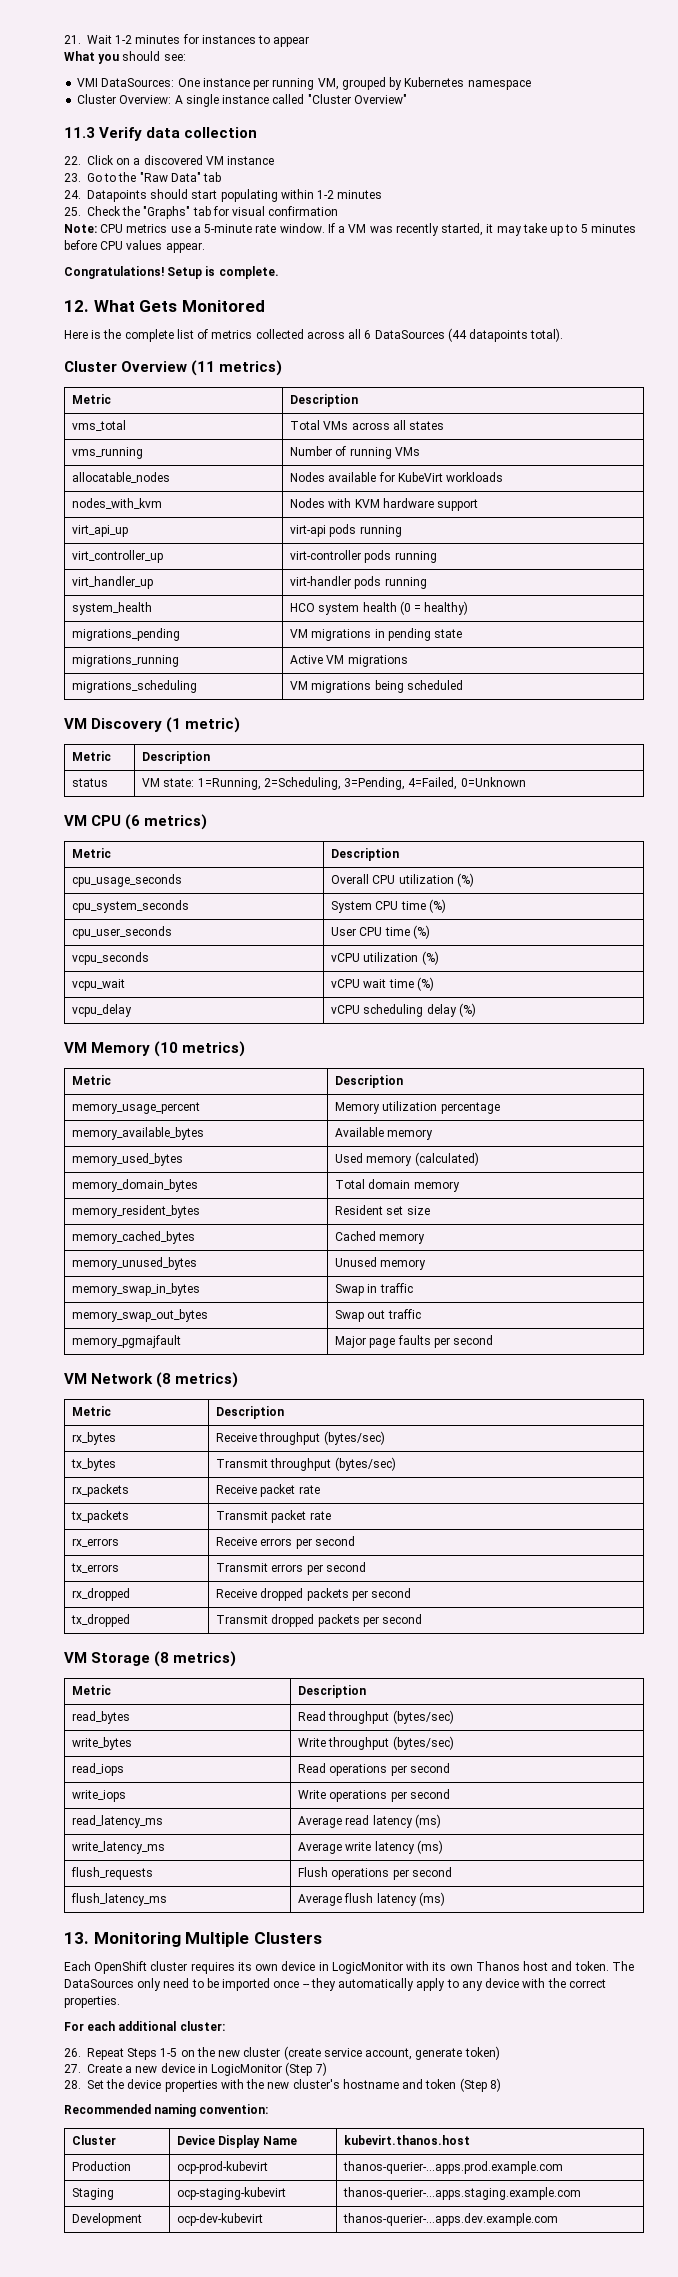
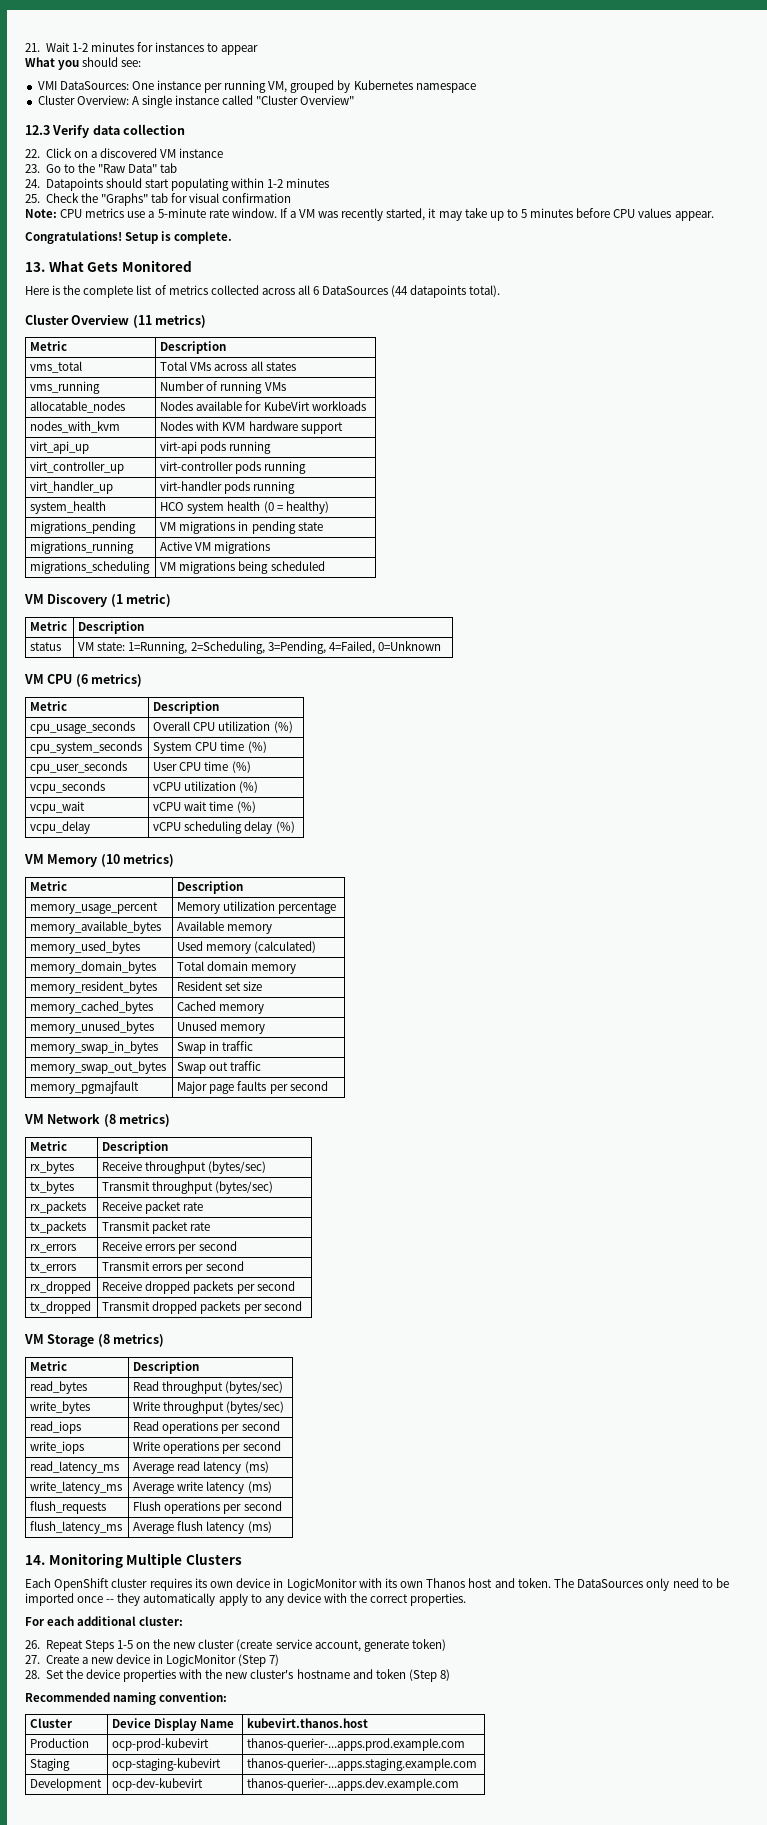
- 11.3 Verify data collection
+ 12.3 Verify data collection
- 12. What Gets Monitored
+ 13. What Gets Monitored
- 13. Monitoring Multiple Clusters
+ 14. Monitoring Multiple Clusters

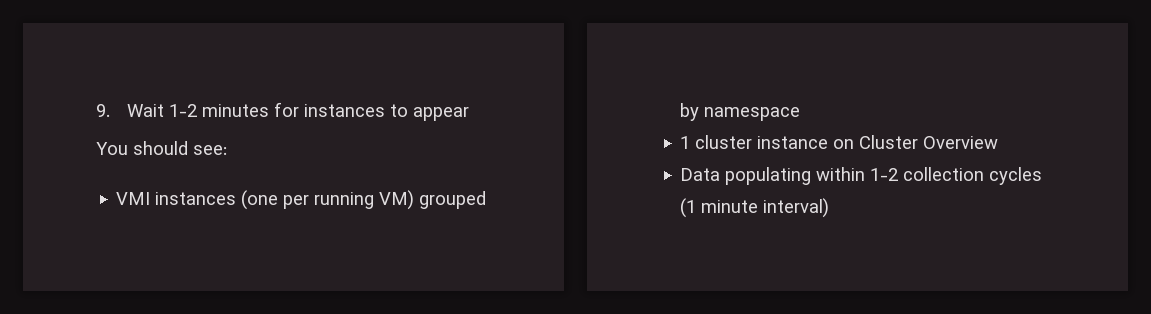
- 21. Wait 1-2 minutes for instances to appear
+ 9. Wait 1-2 minutes for instances to appear
- What you should see:
+ You should see:
- VMI DataSources: One instance per running VM, grouped by Kubernetes namespace
+ VMI instances (one per running VM) grouped by namespace
- Cluster Overview: A single instance called "Cluster Overview"
- 12.3 Verify data collection
- 22. Click on a discovered VM instance
- 23. Go to the "Raw Data" tab
- 24. Datapoints should start populating within 1-2 minutes
- 25. Check the "Graphs" tab for visual confirmation
- Note: CPU metrics use a 5-minute rate window. If a VM was recently started, it may take up to 5 minutes before CPU values appear.
- Congratulations! Setup is complete.
- 13. What Gets Monitored
- Here is the complete list of metrics collected across all 6 DataSources (44 datapoints total).
- Cluster Overview (11 metrics)
- Metric | Description
- vms_total | Total VMs across all states
- vms_running | Number of running VMs
- allocatable_nodes | Nodes available for KubeVirt workloads
- nodes_with_kvm | Nodes with KVM hardware support
- virt_api_up | virt-api pods running
- virt_controller_up | virt-controller pods running
- virt_handler_up | virt-handler pods running
- system_health | HCO system health (0 = healthy)
- migrations_pending | VM migrations in pending state
- migrations_running | Active VM migrations
- migrations_scheduling | VM migrations being scheduled
- VM Discovery (1 metric)
- Metric | Description
- status | VM state: 1=Running, 2=Scheduling, 3=Pending, 4=Failed, 0=Unknown
- VM CPU (6 metrics)
- Metric | Description
- cpu_usage_seconds | Overall CPU utilization (%)
- cpu_system_seconds | System CPU time (%)
- cpu_user_seconds | User CPU time (%)
- vcpu_seconds | vCPU utilization (%)
- vcpu_wait | vCPU wait time (%)
- vcpu_delay | vCPU scheduling delay (%)
- VM Memory (10 metrics)
- Metric | Description
- memory_usage_percent | Memory utilization percentage
- memory_available_bytes | Available memory
- memory_used_bytes | Used memory (calculated)
- memory_domain_bytes | Total domain memory
- memory_resident_bytes | Resident set size
- memory_cached_bytes | Cached memory
- memory_unused_bytes | Unused memory
- memory_swap_in_bytes | Swap in traffic
- memory_swap_out_bytes | Swap out traffic
- memory_pgmajfault | Major page faults per second
- VM Network (8 metrics)
- Metric | Description
- rx_bytes | Receive throughput (bytes/sec)
- tx_bytes | Transmit throughput (bytes/sec)
- rx_packets | Receive packet rate
- tx_packets | Transmit packet rate
- rx_errors | Receive errors per second
- tx_errors | Transmit errors per second
- rx_dropped | Receive dropped packets per second
- tx_dropped | Transmit dropped packets per second
- VM Storage (8 metrics)
- Metric | Description
- read_bytes | Read throughput (bytes/sec)
- write_bytes | Write throughput (bytes/sec)
- read_iops | Read operations per second
- write_iops | Write operations per second
- read_latency_ms | Average read latency (ms)
- write_latency_ms | Average write latency (ms)
- flush_requests | Flush operations per second
- flush_latency_ms | Average flush latency (ms)
- 14. Monitoring Multiple Clusters
- Each OpenShift cluster requires its own device in LogicMonitor with its own Thanos host and token. The DataSources only need to be imported once -- they automatically apply to any device with the correct properties.
- For each additional cluster:
- 26. Repeat Steps 1-5 on the new cluster (create service account, generate token)
- 27. Create a new device in LogicMonitor (Step 7)
- 28. Set the device properties with the new cluster's hostname and token (Step 8)
- Recommended naming convention:
- Cluster | Device Display Name | kubevirt.thanos.host
- Production | ocp-prod-kubevirt | thanos-querier-...apps.prod.example.com
- Staging | ocp-staging-kubevirt | thanos-querier-...apps.staging.example.com
- Development | ocp-dev-kubevirt | thanos-querier-...apps.dev.example.com
+ 1 cluster instance on Cluster Overview
+ Data populating within 1-2 collection cycles (1 minute interval)

